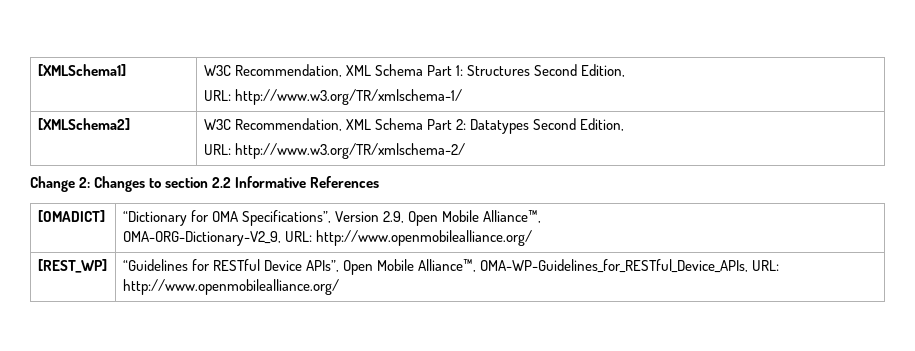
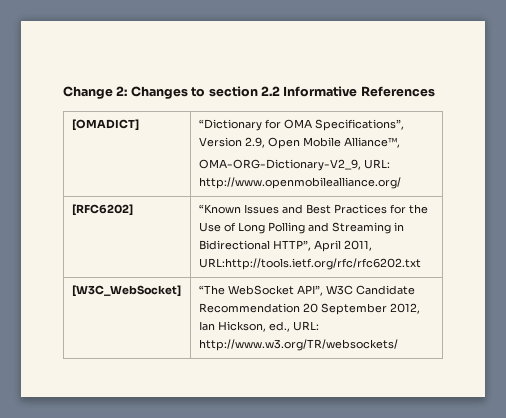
- [XMLSchema1] | W3C Recommendation, XML Schema Part 1: Structures Second Edition,
- URL: http://www.w3.org/TR/xmlschema-1/
- [XMLSchema2] | W3C Recommendation, XML Schema Part 2: Datatypes Second Edition,
- URL: http://www.w3.org/TR/xmlschema-2/
- [REST_WP] | “Guidelines for RESTful Device APIs”, Open Mobile Alliance™, OMA-WP-Guidelines_for_RESTful_Device_APIs, URL: http://www.openmobilealliance.org/
+ [RFC6202] | “Known Issues and Best Practices for the Use of Long Polling and Streaming in Bidirectional HTTP”, April 2011, URL:http://tools.ietf.org/rfc/rfc6202.txt
+ [W3C_WebSocket] | “The WebSocket API”, W3C Candidate Recommendation 20 September 2012, Ian Hickson, ed., URL: http://www.w3.org/TR/websockets/

